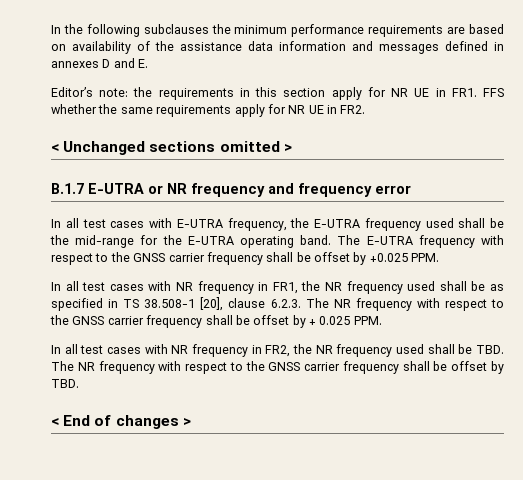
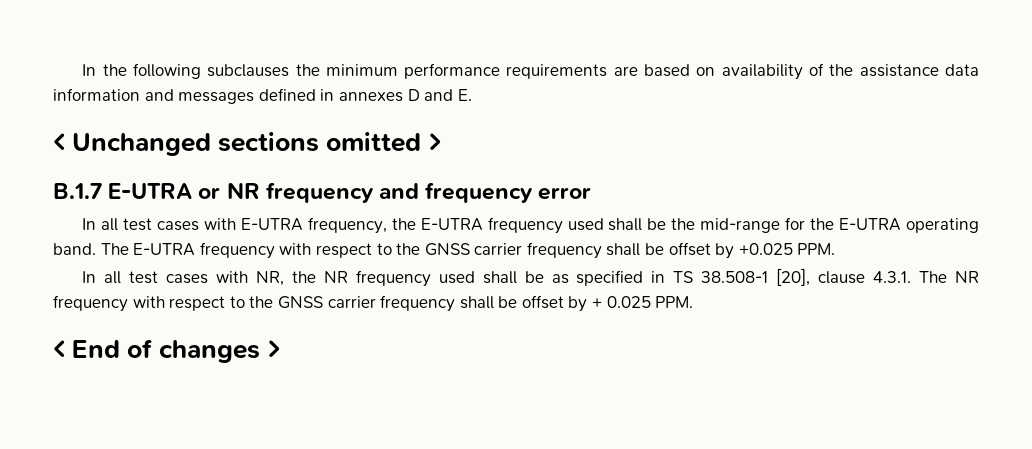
- Editor’s note: the requirements in this section apply for NR UE in FR1. FFS whether the same requirements apply for NR UE in FR2.
- In all test cases with NR frequency in FR1, the NR frequency used shall be as specified in TS 38.508-1 [20], clause 6.2.3. The NR frequency with respect to the GNSS carrier frequency shall be offset by + 0.025 PPM.
+ In all test cases with NR, the NR frequency used shall be as specified in TS 38.508-1 [20], clause 4.3.1. The NR frequency with respect to the GNSS carrier frequency shall be offset by + 0.025 PPM.
- In all test cases with NR frequency in FR2, the NR frequency used shall be TBD. The NR frequency with respect to the GNSS carrier frequency shall be offset by TBD.

